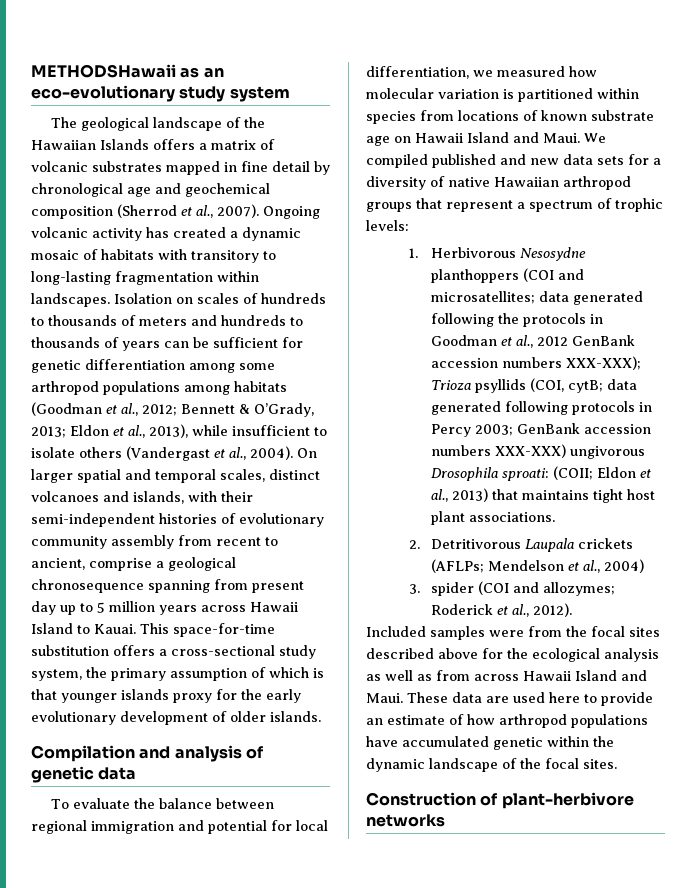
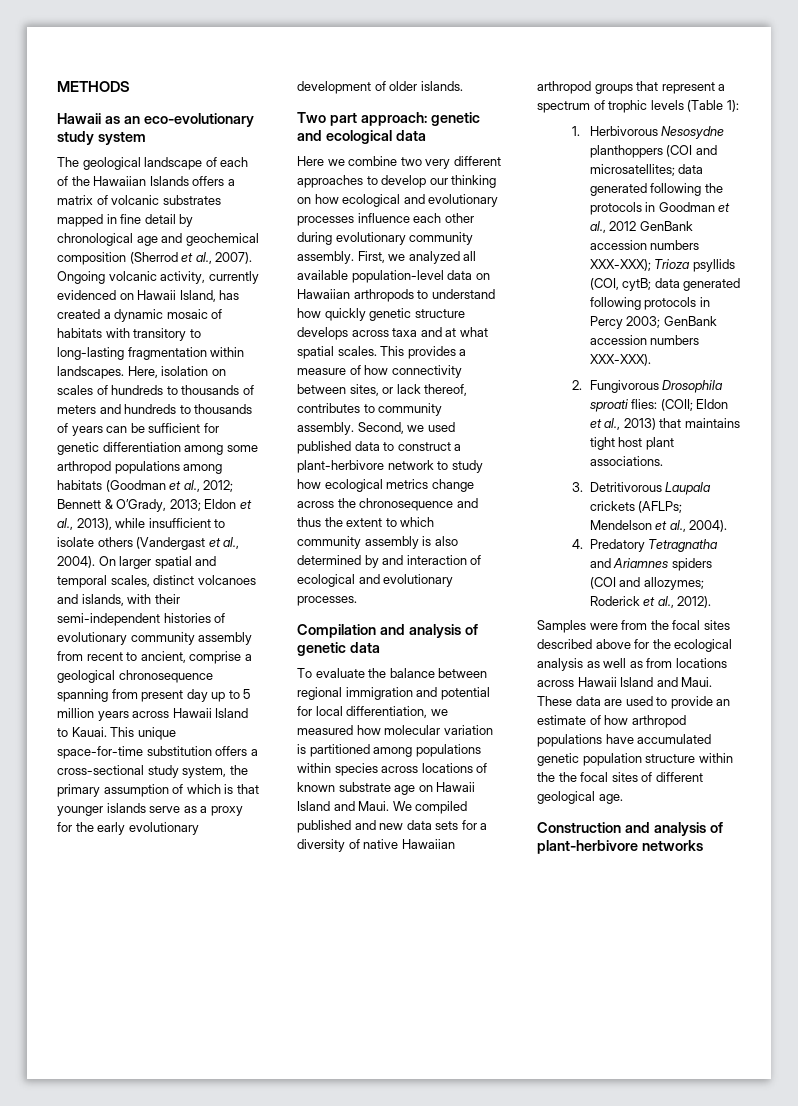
- METHODSHawaii as an eco-evolutionary study system
+ METHODS
+ Hawaii as an eco-evolutionary study system
- The geological landscape of the Hawaiian Islands offers a matrix of volcanic substrates mapped in fine detail by chronological age and geochemical composition (Sherrod et al., 2007).
+ The geological landscape of each of the Hawaiian Islands offers a matrix of volcanic substrates mapped in fine detail by chronological age and geochemical composition (Sherrod et al., 2007).
- Ongoing volcanic activity has created a dynamic mosaic of habitats with transitory to long-lasting fragmentation within landscapes.
+ Ongoing volcanic activity, currently evidenced on Hawaii Island, has created a dynamic mosaic of habitats with transitory to long-lasting fragmentation within landscapes.
- Isolation on scales of hundreds to thousands of meters and hundreds to thousands of years can be sufficient for genetic differentiation among some arthropod populations among habitats (Goodman et al., 2012; Bennett & O’Grady, 2013; Eldon et al., 2013), while insufficient to isolate others (Vandergast et al., 2004).
+ Here, isolation on scales of hundreds to thousands of meters and hundreds to thousands of years can be sufficient for genetic differentiation among some arthropod populations among habitats (Goodman et al., 2012; Bennett & O’Grady, 2013; Eldon et al., 2013), while insufficient to isolate others (Vandergast et al., 2004).
- This space-for-time substitution offers a cross-sectional study system, the primary assumption of which is that younger islands proxy for the early evolutionary development of older islands.
+ This unique space-for-time substitution offers a cross-sectional study system, the primary assumption of which is that younger islands serve as a proxy for the early evolutionary development of older islands.
+ Two part approach: genetic and ecological data
+ Here we combine two very different approaches to develop our thinking on how ecological and evolutionary processes influence each other during evolutionary community assembly. First, we analyzed all available population-level data on Hawaiian arthropods to understand how quickly genetic structure develops across taxa and at what spatial scales. This provides a measure of how connectivity between sites, or lack thereof, contributes to community assembly. Second, we used published data to construct a plant-herbivore network to study how ecological metrics change across the chronosequence and thus the extent to which community assembly is also determined by and interaction of ecological and evolutionary processes.
- To evaluate the balance between regional immigration and potential for local differentiation, we measured how molecular variation is partitioned within species from locations of known substrate age on Hawaii Island and Maui.
+ To evaluate the balance between regional immigration and potential for local differentiation, we measured how molecular variation is partitioned among populations within species across locations of known substrate age on Hawaii Island and Maui.
- We compiled published and new data sets for a diversity of native Hawaiian arthropod groups that represent a spectrum of trophic levels:
+ We compiled published and new data sets for a diversity of native Hawaiian arthropod groups that represent a spectrum of trophic levels (Table 1):
- 1. Herbivorous Nesosydne planthoppers (COI and microsatellites; data generated following the protocols in Goodman et al., 2012 GenBank accession numbers XXX-XXX); Trioza psyllids (COI, cytB; data generated following protocols in Percy 2003; GenBank accession numbers XXX-XXX) ungivorous Drosophila sproati: (COII; Eldon et al., 2013) that maintains tight host plant associations.
+ 1. Herbivorous Nesosydne planthoppers (COI and microsatellites; data generated following the protocols in Goodman et al., 2012 GenBank accession numbers XXX-XXX); Trioza psyllids (COI, cytB; data generated following protocols in Percy 2003; GenBank accession numbers XXX-XXX).
+ 2. Fungivorous Drosophila sproati flies: (COII; Eldon et al., 2013) that maintains tight host plant associations.
- 2. Detritivorous Laupala crickets (AFLPs; Mendelson et al., 2004)
- 3. spider (COI and allozymes; Roderick et al., 2012).
+ 3. Detritivorous Laupala crickets (AFLPs; Mendelson et al., 2004).
+ 4. Predatory Tetragnatha and Ariamnes spiders (COI and allozymes; Roderick et al., 2012).
- Included samples were from the focal sites described above for the ecological analysis as well as from across Hawaii Island and Maui.
+ Samples were from the focal sites described above for the ecological analysis as well as from locations across Hawaii Island and Maui.
- These data are used here to provide an estimate of how arthropod populations have accumulated genetic within the dynamic landscape of the focal sites.
+ These data are used to provide an estimate of how arthropod populations have accumulated genetic population structure within the the focal sites of different geological age.
- Construction of plant-herbivore networks
+ Construction and analysis of plant-herbivore networks

